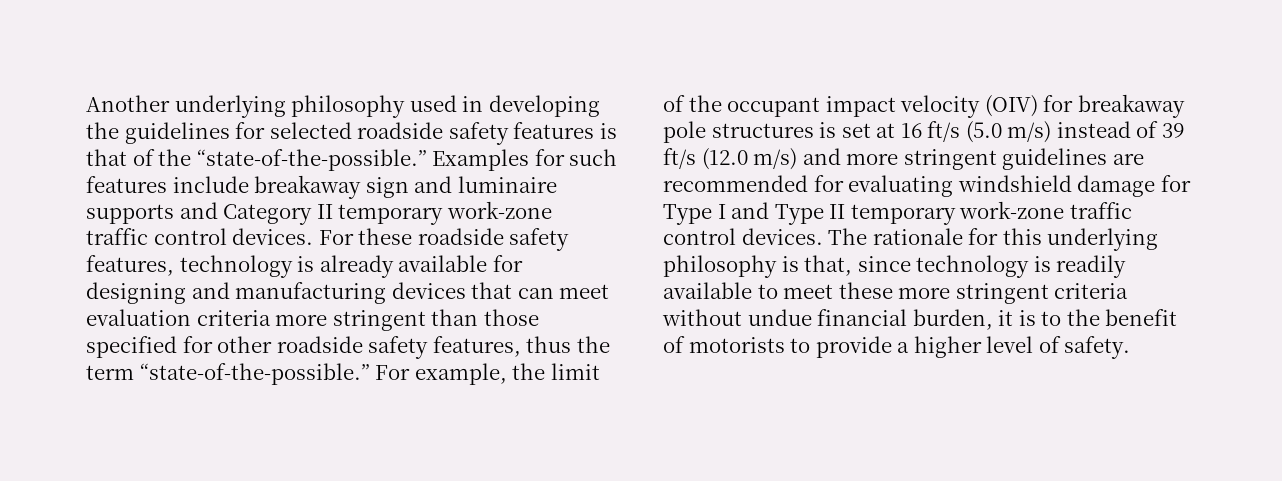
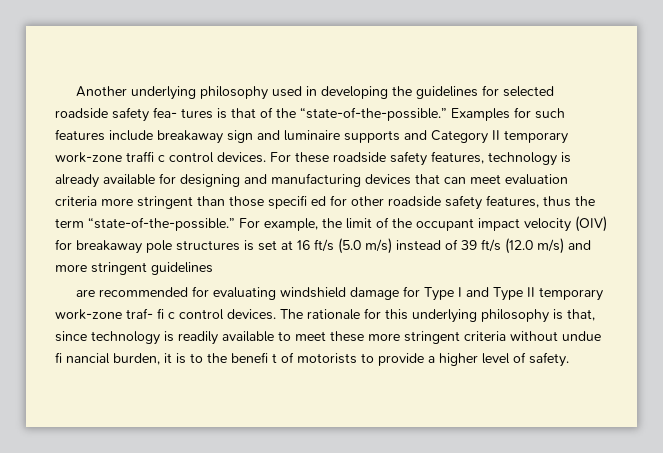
- Another underlying philosophy used in developing the guidelines for selected roadside safety features is that of the “state-of-the-possible.”
+ Another underlying philosophy used in developing the guidelines for selected roadside safety fea- tures is that of the “state-of-the-possible.”
- Examples for such features include breakaway sign and luminaire supports and Category II temporary work-zone traffic control devices.
+ Examples for such features include breakaway sign and luminaire supports and Category II temporary work-zone traffi c control devices.
- For these roadside safety features, technology is already available for designing and manufacturing devices that can meet evaluation criteria more stringent than those specified for other roadside safety features, thus the term “state-of-the-possible.”
+ For these roadside safety features, technology is already available for designing and manufacturing devices that can meet evaluation criteria more stringent than those specifi ed for other roadside safety features, thus the term “state-of-the-possible.”
- For example, the limit of the occupant impact velocity (OIV) for breakaway pole structures is set at 16 ft/s (5.0 m/s) instead of 39 ft/s (12.0 m/s) and more stringent guidelines are recommended for evaluating windshield damage for Type I and Type II temporary work-zone traffic control devices.
+ For example, the limit of the occupant impact velocity (OIV) for breakaway pole structures is set at 16 ft/s (5.0 m/s) instead of 39 ft/s (12.0 m/s) and more stringent guidelines
+ are recommended for evaluating windshield damage for Type I and Type II temporary work-zone traf- fi c control devices.
- The rationale for this underlying philosophy is that, since technology is readily available to meet these more stringent criteria without undue financial burden, it is to the benefit of motorists to provide a higher level of safety.
+ The rationale for this underlying philosophy is that, since technology is readily available to meet these more stringent criteria without undue fi nancial burden, it is to the benefi t of motorists to provide a higher level of safety.

